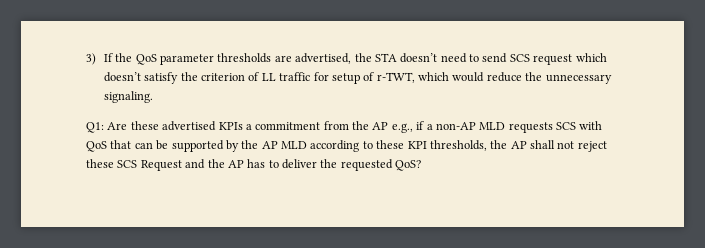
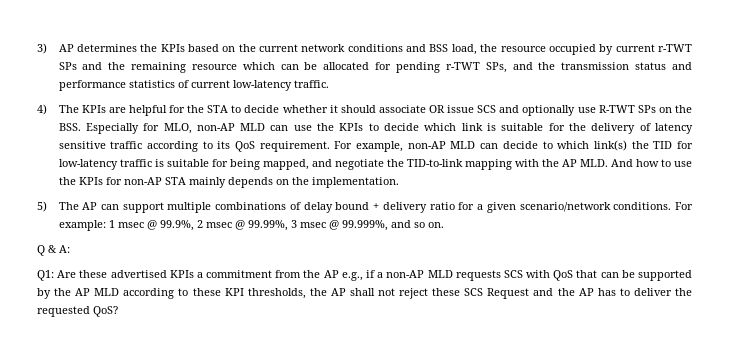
- 3) If the QoS parameter thresholds are advertised, the STA doesn’t need to send SCS request which doesn’t satisfy the criterion of LL traffic for setup of r-TWT, which would reduce the unnecessary signaling.
+ 3) AP determines the KPIs based on the current network conditions and BSS load, the resource occupied by current r-TWT SPs and the remaining resource which can be allocated for pending r-TWT SPs, and the transmission status and performance statistics of current low-latency traffic.
+ 4) The KPIs are helpful for the STA to decide whether it should associate OR issue SCS and optionally use R-TWT SPs on the BSS. Especially for MLO, non-AP MLD can use the KPIs to decide which link is suitable for the delivery of latency sensitive traffic according to its QoS requirement. For example, non-AP MLD can decide to which link(s) the TID for low-latency traffic is suitable for being mapped, and negotiate the TID-to-link mapping with the AP MLD. And how to use the KPIs for non-AP STA mainly depends on the implementation.
+ 5) The AP can support multiple combinations of delay bound + delivery ratio for a given scenario/network conditions. For example: 1 msec @ 99.9%, 2 msec @ 99.99%, 3 msec @ 99.999%, and so on.
+ Q & A:

